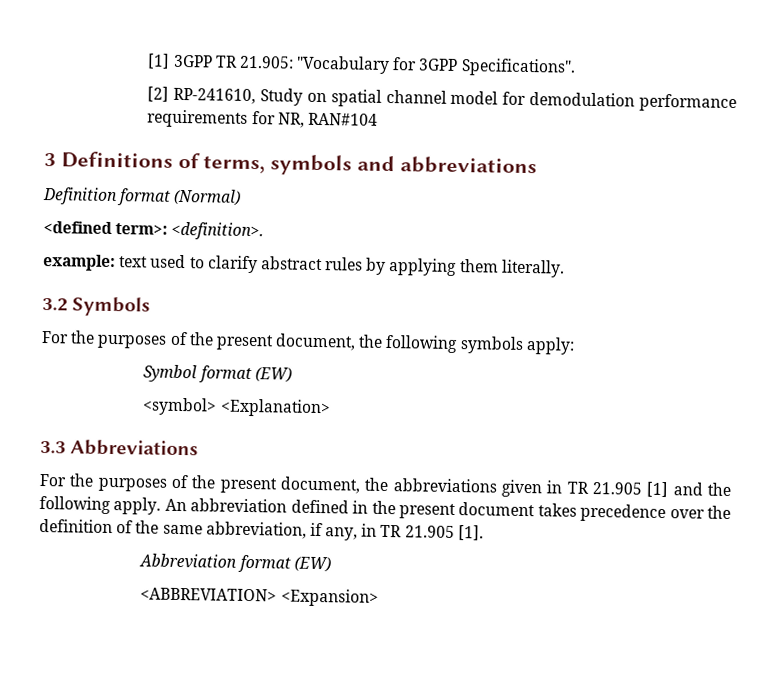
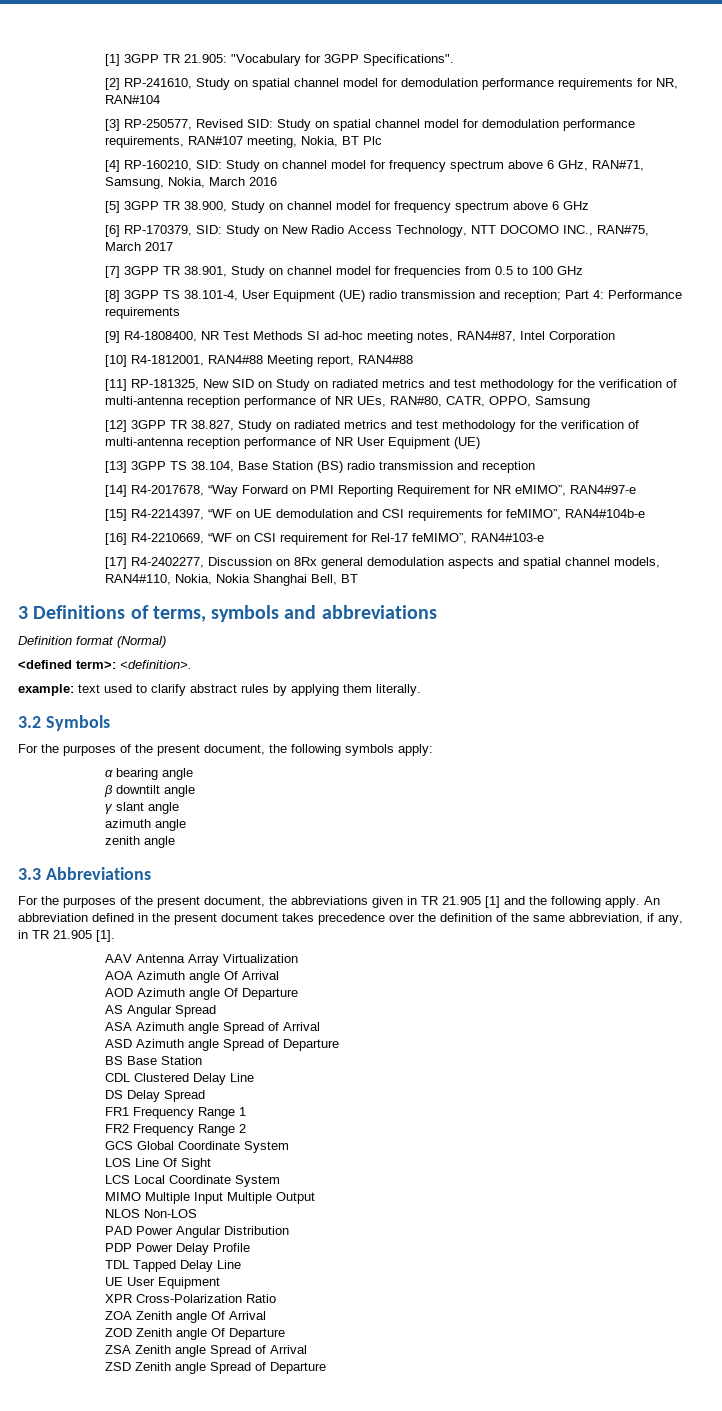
+ [3] RP-250577, Revised SID: Study on spatial channel model for demodulation performance requirements, RAN#107 meeting, Nokia, BT Plc
+ [4] RP-160210, SID: Study on channel model for frequency spectrum above 6 GHz, RAN#71, Samsung, Nokia, March 2016
+ [5] 3GPP TR 38.900, Study on channel model for frequency spectrum above 6 GHz
+ [6] RP-170379, SID: Study on New Radio Access Technology, NTT DOCOMO INC., RAN#75, March 2017
+ [7] 3GPP TR 38.901, Study on channel model for frequencies from 0.5 to 100 GHz
+ [8] 3GPP TS 38.101-4, User Equipment (UE) radio transmission and reception; Part 4: Performance requirements
+ [9] R4-1808400, NR Test Methods SI ad-hoc meeting notes, RAN4#87, Intel Corporation
+ [10] R4-1812001, RAN4#88 Meeting report, RAN4#88
+ [11] RP-181325, New SID on Study on radiated metrics and test methodology for the verification of multi-antenna reception performance of NR UEs, RAN#80, CATR, OPPO, Samsung
+ [12] 3GPP TR 38.827, Study on radiated metrics and test methodology for the verification of multi-antenna reception performance of NR User Equipment (UE)
+ [13] 3GPP TS 38.104, Base Station (BS) radio transmission and reception
+ [14] R4-2017678, “Way Forward on PMI Reporting Requirement for NR eMIMO”, RAN4#97-e
+ [15] R4-2214397, “WF on UE demodulation and CSI requirements for feMIMO”, RAN4#104b-e
+ [16] R4-2210669, “WF on CSI requirement for Rel-17 feMIMO”, RAN4#103-e
+ [17] R4-2402277, Discussion on 8Rx general demodulation aspects and spatial channel models, RAN4#110, Nokia, Nokia Shanghai Bell, BT
- Symbol format (EW)
- <symbol> <Explanation>
+ α bearing angle
+ β downtilt angle
+ γ slant angle
+ azimuth angle
+ zenith angle
- Abbreviation format (EW)
- <ABBREVIATION> <Expansion>
+ AAV Antenna Array Virtualization
+ AOA Azimuth angle Of Arrival
+ AOD Azimuth angle Of Departure
+ AS Angular Spread
+ ASA Azimuth angle Spread of Arrival
+ ASD Azimuth angle Spread of Departure
+ BS Base Station
+ CDL Clustered Delay Line
+ DS Delay Spread
+ FR1 Frequency Range 1
+ FR2 Frequency Range 2
+ GCS Global Coordinate System
+ LOS Line Of Sight
+ LCS Local Coordinate System
+ MIMO Multiple Input Multiple Output
+ NLOS Non-LOS
+ PAD Power Angular Distribution
+ PDP Power Delay Profile
+ TDL Tapped Delay Line
+ UE User Equipment
+ XPR Cross-Polarization Ratio
+ ZOA Zenith angle Of Arrival
+ ZOD Zenith angle Of Departure
+ ZSA Zenith angle Spread of Arrival
+ ZSD Zenith angle Spread of Departure

